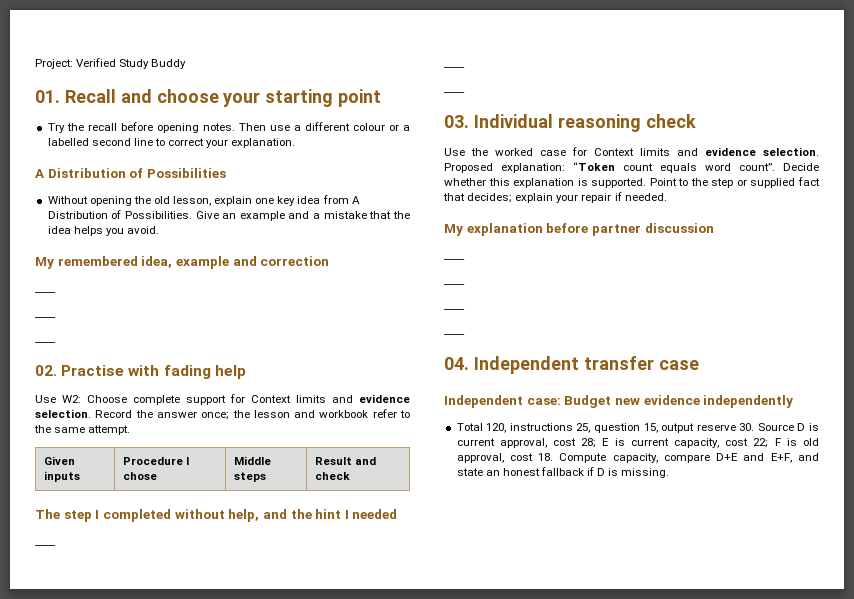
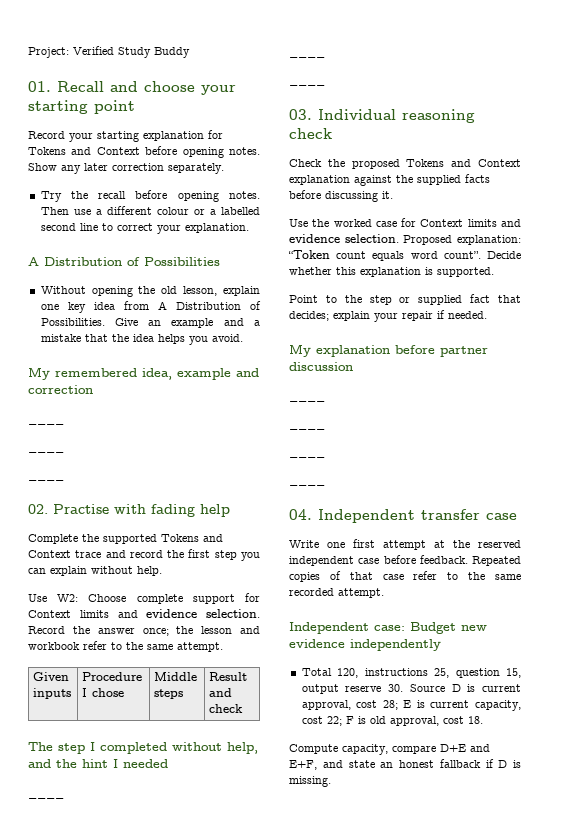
+ Record your starting explanation for Tokens and Context before opening notes. Show any later correction separately.
+ Complete the supported Tokens and Context trace and record the first step you can explain without help.
+ Check the proposed Tokens and Context explanation against the supplied facts before discussing it.
- Decide whether this explanation is supported. Point to the step or supplied fact that decides; explain your repair if needed.
+ Decide whether this explanation is supported.
+ Point to the step or supplied fact that decides; explain your repair if needed.
+ Write one first attempt at the reserved independent case before feedback. Repeated copies of that case refer to the same recorded attempt.
- Total 120, instructions 25, question 15, output reserve 30. Source D is current approval, cost 28; E is current capacity, cost 22; F is old approval, cost 18. Compute capacity, compare D+E and E+F, and state an honest fallback if D is missing.
+ Total 120, instructions 25, question 15, output reserve 30. Source D is current approval, cost 28; E is current capacity, cost 22; F is old approval, cost 18.
+ Compute capacity, compare D+E and E+F, and state an honest fallback if D is missing.

